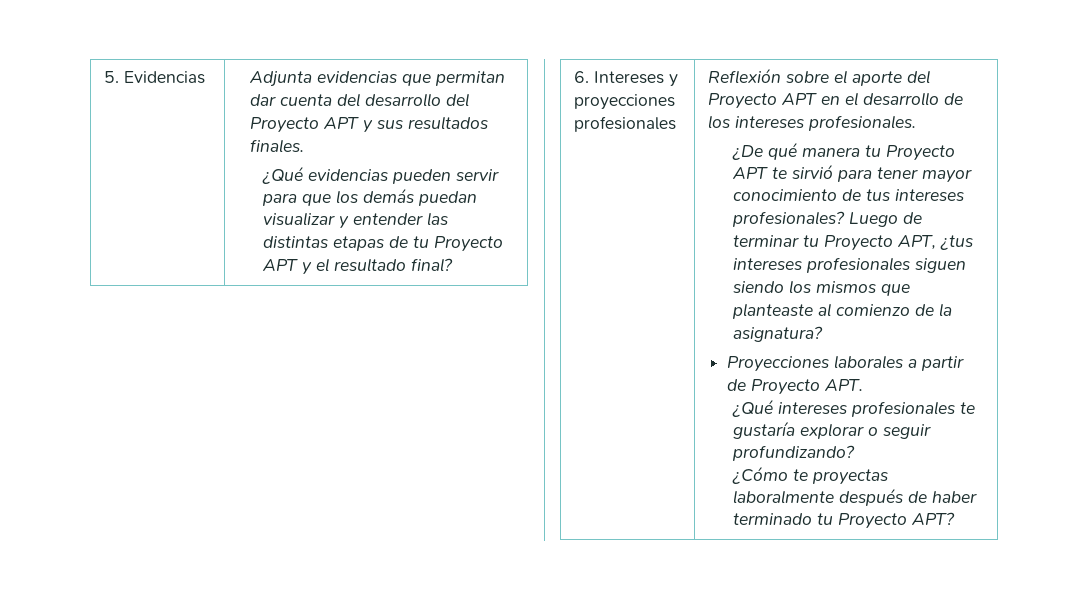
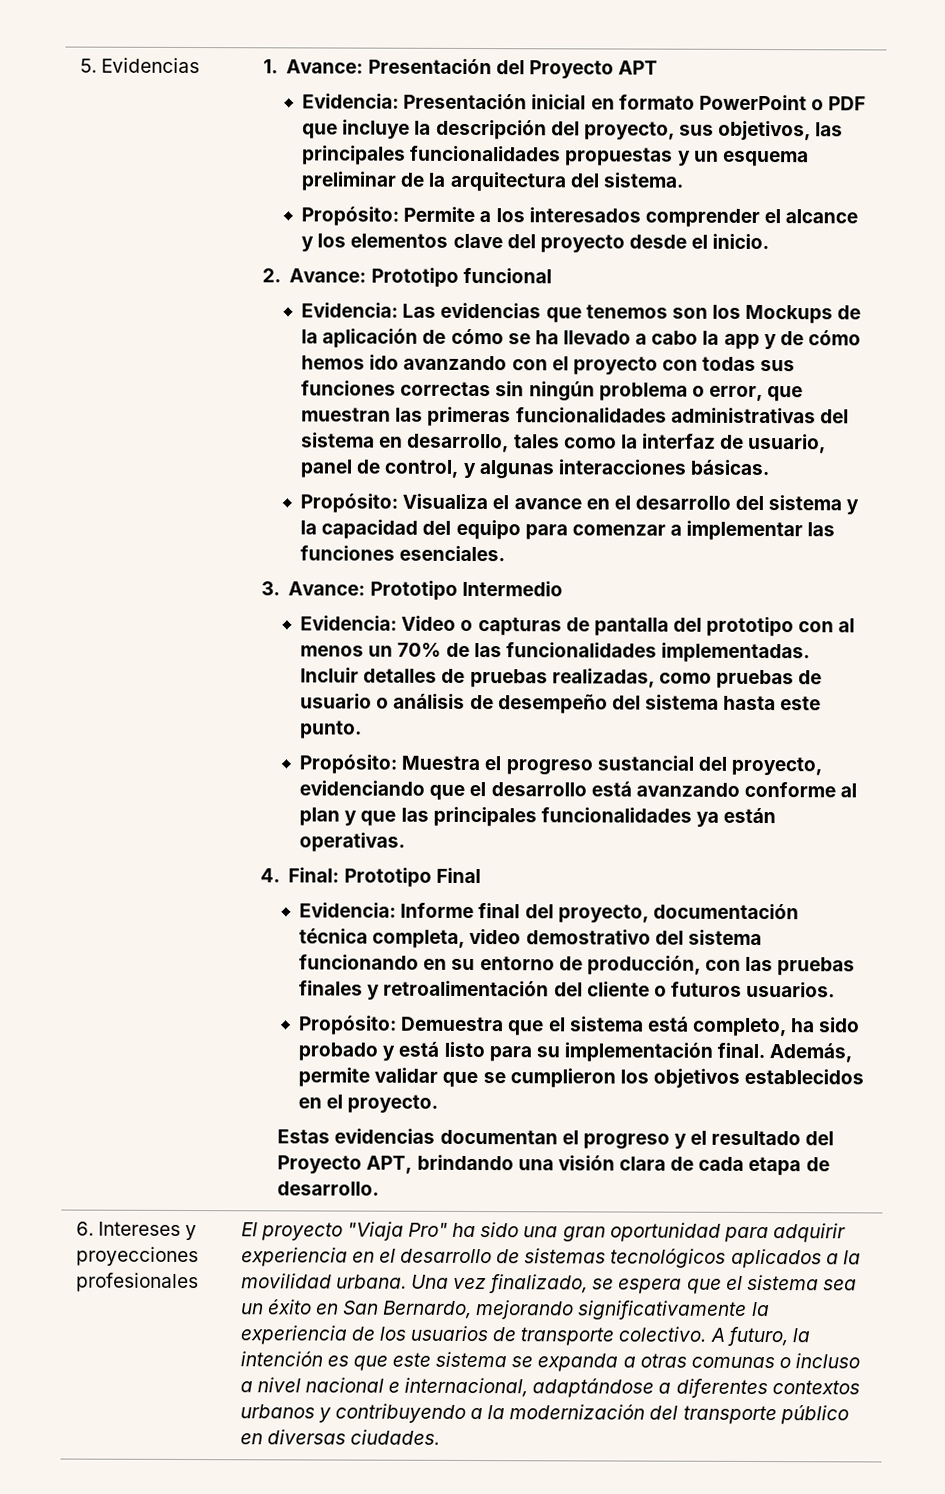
- Adjunta evidencias que permitan dar cuenta del desarrollo del Proyecto APT y sus resultados finales.
- ¿Qué evidencias pueden servir para que los demás puedan visualizar y entender las distintas etapas de tu Proyecto APT y el resultado final?
+ 1. Avance: Presentación del Proyecto APT
+ Evidencia: Presentación inicial en formato PowerPoint o PDF que incluye la descripción del proyecto, sus objetivos, las principales funcionalidades propuestas y un esquema preliminar de la arquitectura del sistema.
+ Propósito: Permite a los interesados comprender el alcance y los elementos clave del proyecto desde el inicio.
+ 2. Avance: Prototipo funcional
+ Evidencia: Las evidencias que tenemos son los Mockups de la aplicación de cómo se ha llevado a cabo la app y de cómo hemos ido avanzando con el proyecto con todas sus funciones correctas sin ningún problema o error, que muestran las primeras funcionalidades administrativas del sistema en desarrollo, tales como la interfaz de usuario, panel de control, y algunas interacciones básicas.
+ Propósito: Visualiza el avance en el desarrollo del sistema y la capacidad del equipo para comenzar a implementar las funciones esenciales.
+ 3. Avance: Prototipo Intermedio
+ Evidencia: Video o capturas de pantalla del prototipo con al menos un 70% de las funcionalidades implementadas. Incluir detalles de pruebas realizadas, como pruebas de usuario o análisis de desempeño del sistema hasta este punto.
+ Propósito: Muestra el progreso sustancial del proyecto, evidenciando que el desarrollo está avanzando conforme al plan y que las principales funcionalidades ya están operativas.
+ 4. Final: Prototipo Final
+ Evidencia: Informe final del proyecto, documentación técnica completa, video demostrativo del sistema funcionando en su entorno de producción, con las pruebas finales y retroalimentación del cliente o futuros usuarios.
+ Propósito: Demuestra que el sistema está completo, ha sido probado y está listo para su implementación final. Además, permite validar que se cumplieron los objetivos establecidos en el proyecto.
+ Estas evidencias documentan el progreso y el resultado del Proyecto APT, brindando una visión clara de cada etapa de desarrollo.
- Reflexión sobre el aporte del Proyecto APT en el desarrollo de los intereses profesionales.
- ¿De qué manera tu Proyecto APT te sirvió para tener mayor conocimiento de tus intereses profesionales? Luego de terminar tu Proyecto APT, ¿tus intereses profesionales siguen siendo los mismos que planteaste al comienzo de la asignatura?
- Proyecciones laborales a partir de Proyecto APT.
- ¿Qué intereses profesionales te gustaría explorar o seguir profundizando?
- ¿Cómo te proyectas laboralmente después de haber terminado tu Proyecto APT?
+ El proyecto "Viaja Pro" ha sido una gran oportunidad para adquirir experiencia en el desarrollo de sistemas tecnológicos aplicados a la movilidad urbana. Una vez finalizado, se espera que el sistema sea un éxito en San Bernardo, mejorando significativamente la experiencia de los usuarios de transporte colectivo. A futuro, la intención es que este sistema se expanda a otras comunas o incluso a nivel nacional e internacional, adaptándose a diferentes contextos urbanos y contribuyendo a la modernización del transporte público en diversas ciudades.

